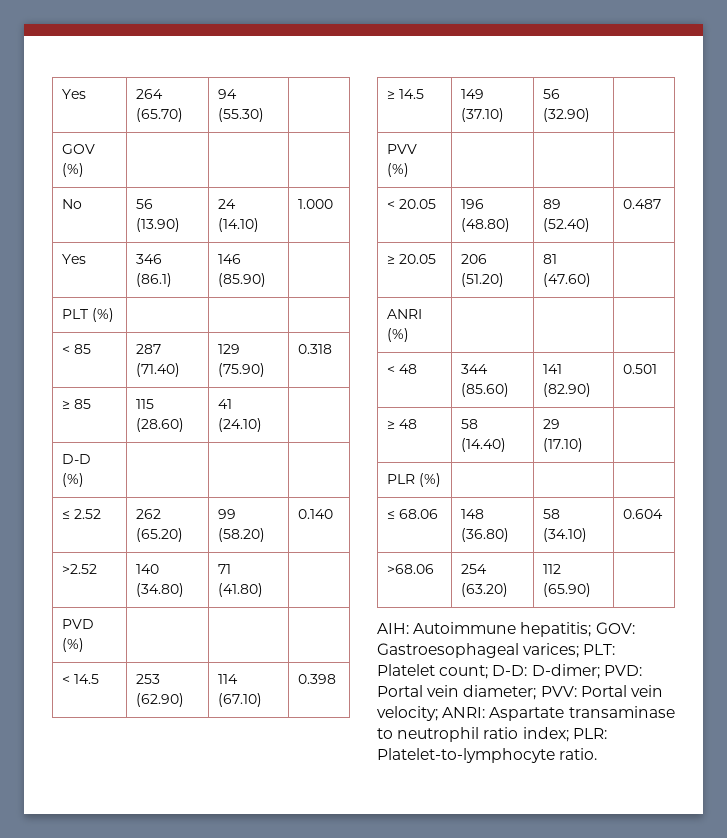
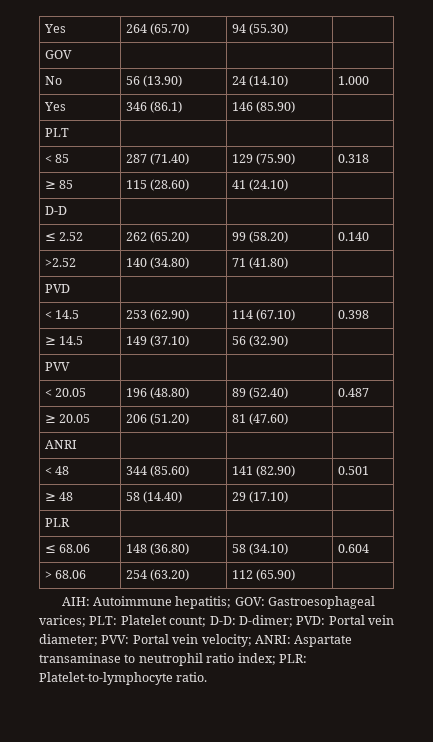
- GOV (%) | | |
+ GOV | | |
- PLT (%) | | |
+ PLT | | |
- D-D (%) | | |
+ D-D | | |
- PVD (%) | | |
+ PVD | | |
- PVV (%) | | |
+ PVV | | |
- ANRI (%) | | |
+ ANRI | | |
- PLR (%) | | |
+ PLR | | |
- >68.06 | 254 (63.20) | 112 (65.90) |
+ > 68.06 | 254 (63.20) | 112 (65.90) |

